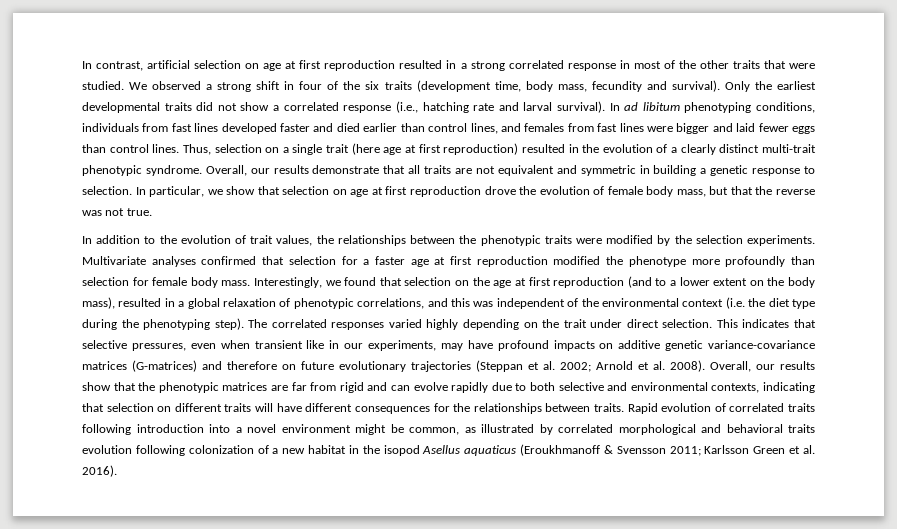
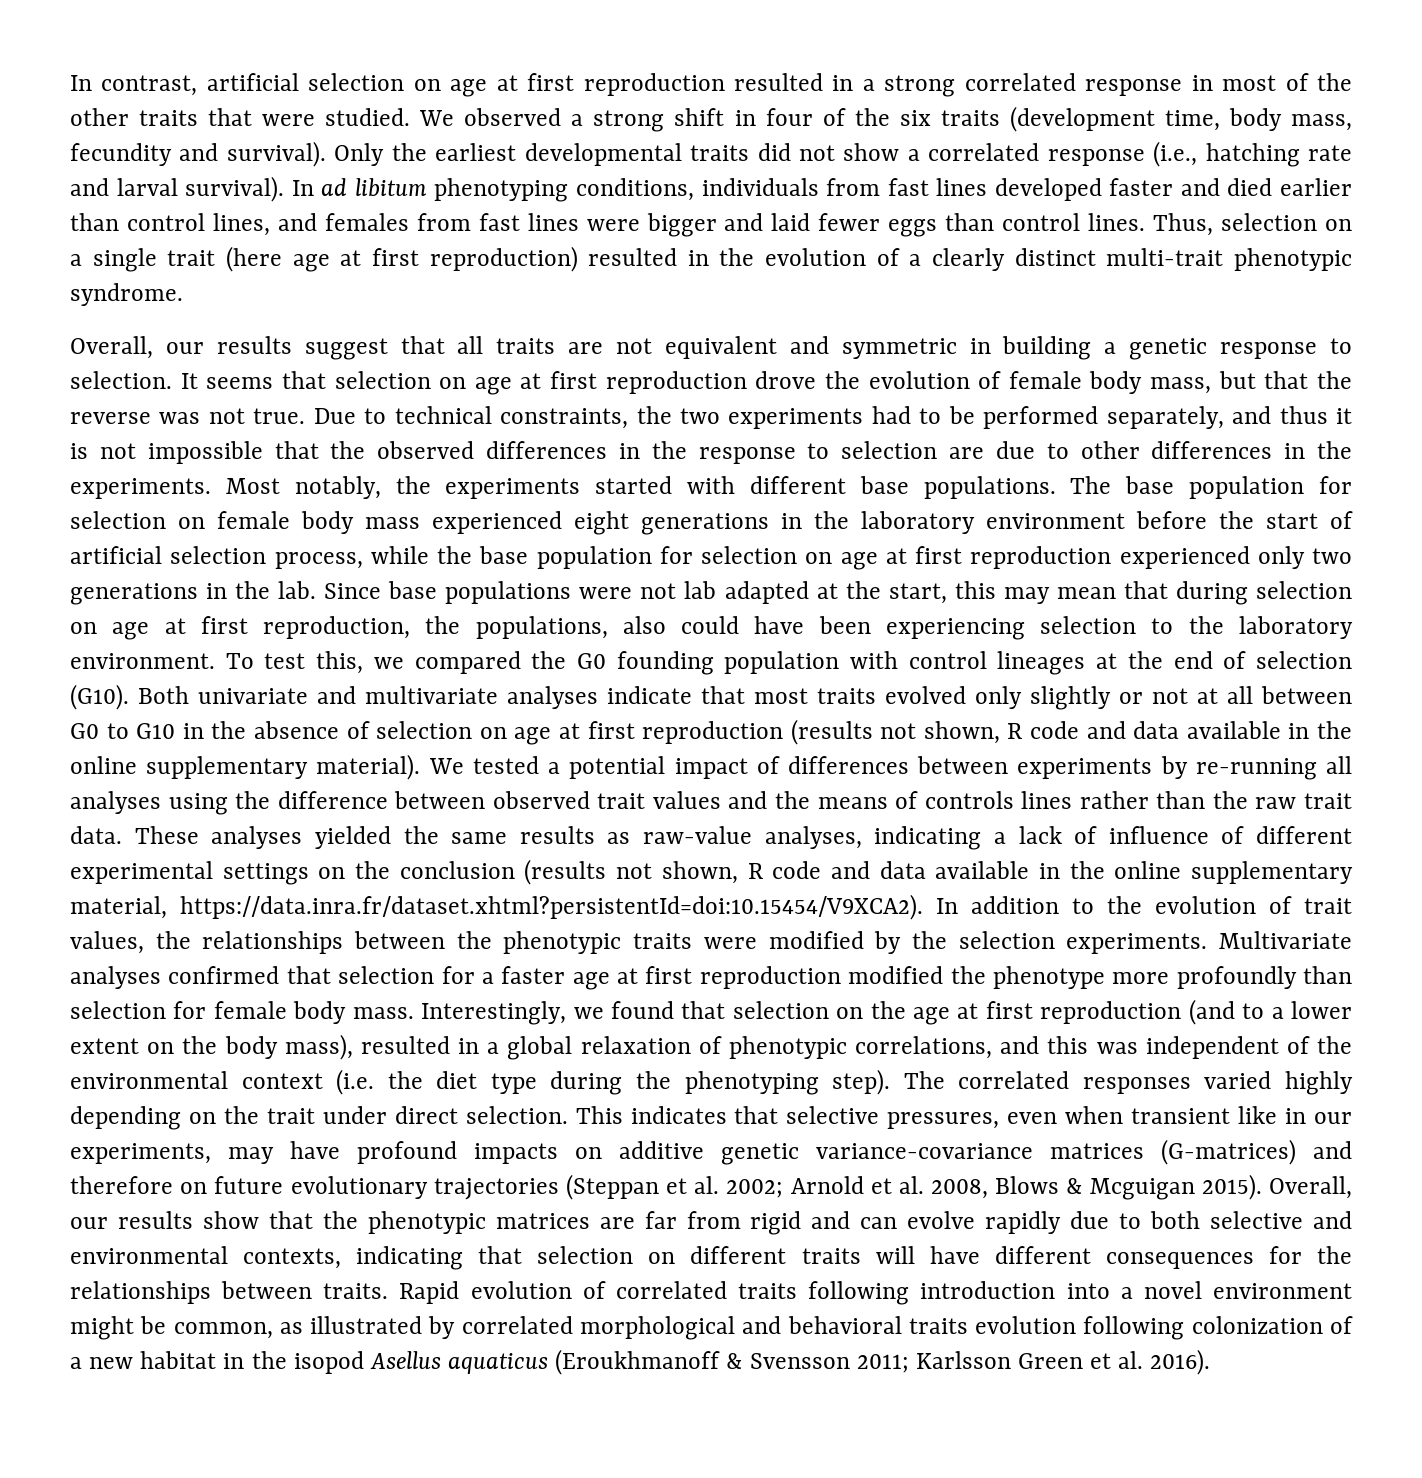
- Thus, selection on a single trait (here age at first reproduction) resulted in the evolution of a clearly distinct multi-trait phenotypic syndrome. Overall, our results demonstrate that all traits are not equivalent and symmetric in building a genetic response to selection.
+ Thus, selection on a single trait (here age at first reproduction) resulted in the evolution of a clearly distinct multi-trait phenotypic syndrome.
+ Overall, our results suggest that all traits are not equivalent and symmetric in building a genetic response to selection.
- In particular, we show that selection on age at first reproduction drove the evolution of female body mass, but that the reverse was not true.
- In addition to the evolution of trait values, the relationships between the phenotypic traits were modified by the selection experiments.
+ It seems that selection on age at first reproduction drove the evolution of female body mass, but that the reverse was not true. Due to technical constraints, the two experiments had to be performed separately, and thus it is not impossible that the observed differences in the response to selection are due to other differences in the experiments. Most notably, the experiments started with different base populations. The base population for selection on female body mass experienced eight generations in the laboratory environment before the start of artificial selection process, while the base population for selection on age at first reproduction experienced only two generations in the lab. Since base populations were not lab adapted at the start, this may mean that during selection on age at first reproduction, the populations, also could have been experiencing selection to the laboratory environment. To test this, we compared the G0 founding population with control lineages at the end of selection (G10). Both univariate and multivariate analyses indicate that most traits evolved only slightly or not at all between G0 to G10 in the absence of selection on age at first reproduction (results not shown, R code and data available in the online supplementary material). We tested a potential impact of differences between experiments by re-running all analyses using the difference between observed trait values and the means of controls lines rather than the raw trait data. These analyses yielded the same results as raw-value analyses, indicating a lack of influence of different experimental settings on the conclusion (results not shown, R code and data available in the online supplementary material, https://data.inra.fr/dataset.xhtml?persistentId=doi:10.15454/V9XCA2). In addition to the evolution of trait values, the relationships between the phenotypic traits were modified by the selection experiments.
- This indicates that selective pressures, even when transient like in our experiments, may have profound impacts on additive genetic variance-covariance matrices (G-matrices) and therefore on future evolutionary trajectories (Steppan et al. 2002; Arnold et al. 2008).
+ This indicates that selective pressures, even when transient like in our experiments, may have profound impacts on additive genetic variance-covariance matrices (G-matrices) and therefore on future evolutionary trajectories (Steppan et al. 2002; Arnold et al. 2008, Blows & Mcguigan 2015).

